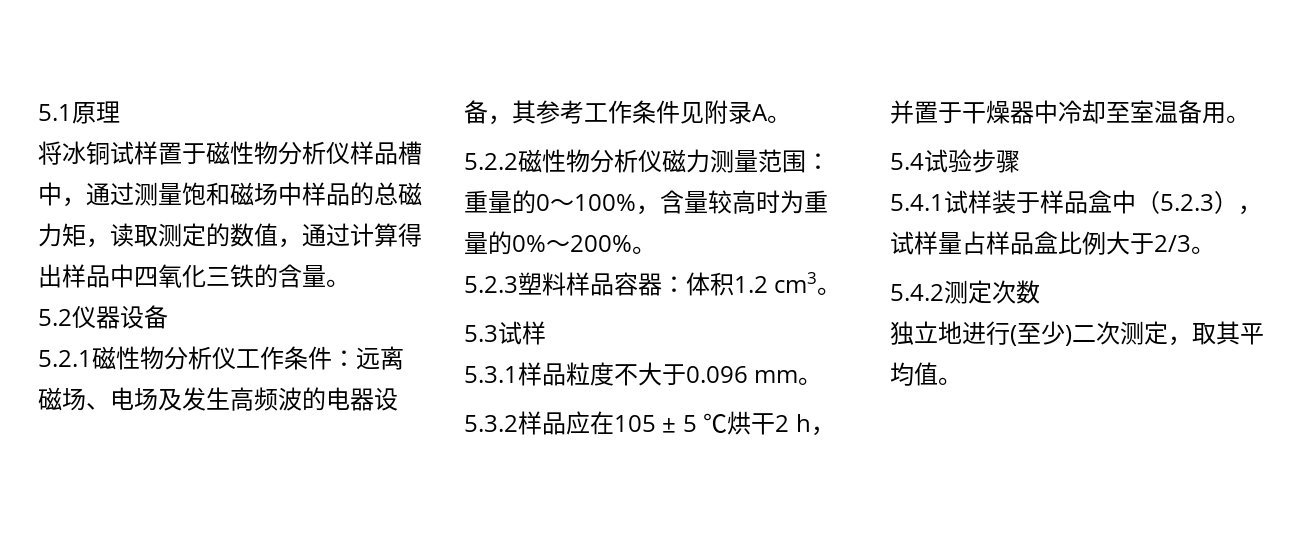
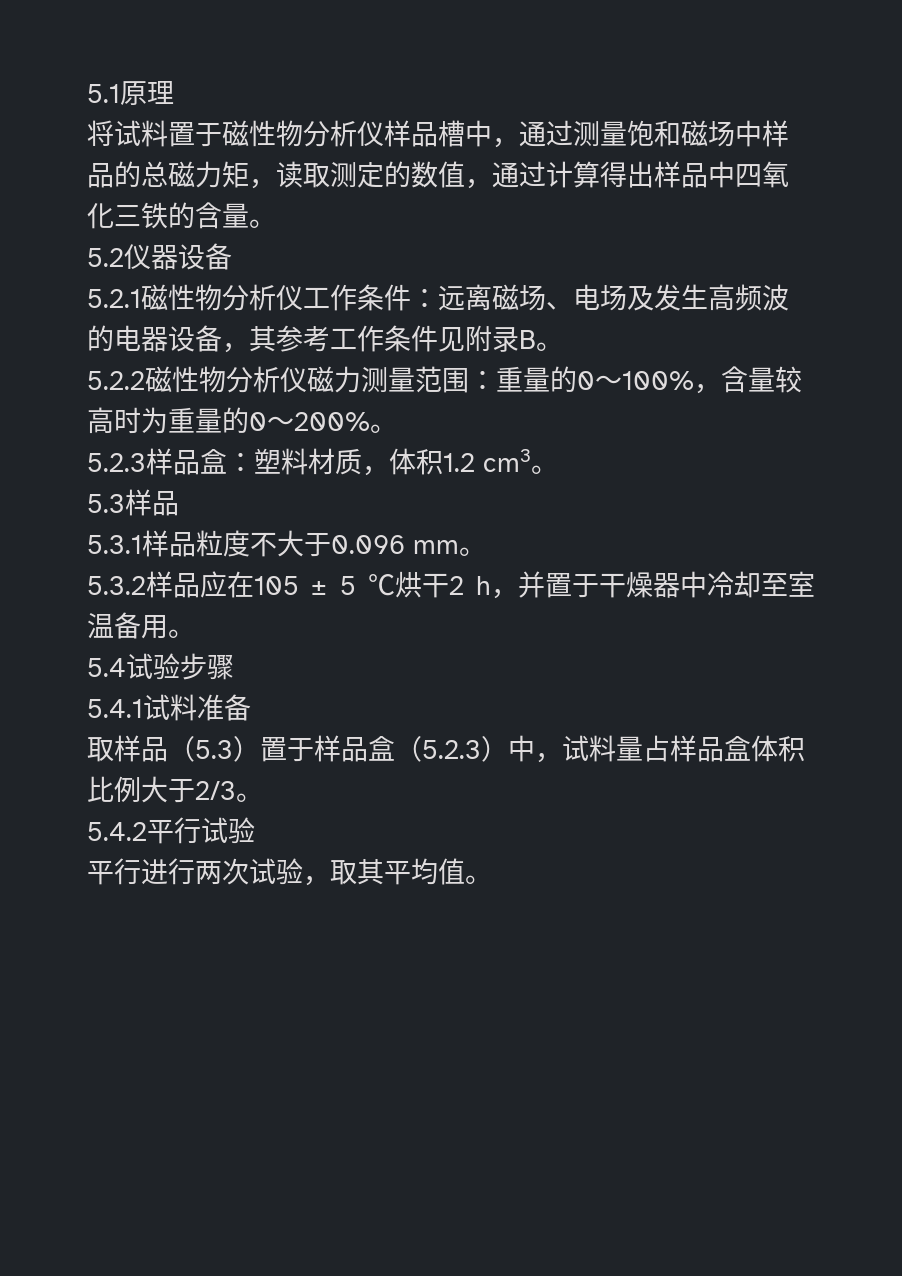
- 将冰铜试样置于磁性物分析仪样品槽中，通过测量饱和磁场中样品的总磁力矩，读取测定的数值，通过计算得出样品中四氧化三铁的含量。
+ 将试料置于磁性物分析仪样品槽中，通过测量饱和磁场中样品的总磁力矩，读取测定的数值，通过计算得出样品中四氧化三铁的含量。
- 5.2.1磁性物分析仪工作条件：远离磁场、电场及发生高频波的电器设备，其参考工作条件见附录A。
+ 5.2.1磁性物分析仪工作条件：远离磁场、电场及发生高频波的电器设备，其参考工作条件见附录B。
- 5.2.2磁性物分析仪磁力测量范围：重量的0～100%，含量较高时为重量的0%～200%。
+ 5.2.2磁性物分析仪磁力测量范围：重量的0～100%，含量较高时为重量的0～200%。
- 5.2.3塑料样品容器：体积1.2 cm3。
+ 5.2.3样品盒：塑料材质，体积1.2 cm3。
- 5.3试样
+ 5.3样品
- 5.4.1试样装于样品盒中（5.2.3），试样量占样品盒比例大于2/3。
+ 5.4.1试料准备
+ 取样品（5.3）置于样品盒（5.2.3）中，试料量占样品盒体积比例大于2/3。
- 5.4.2测定次数
- 独立地进行(至少)二次测定，取其平均值。
+ 5.4.2平行试验
+ 平行进行两次试验，取其平均值。

